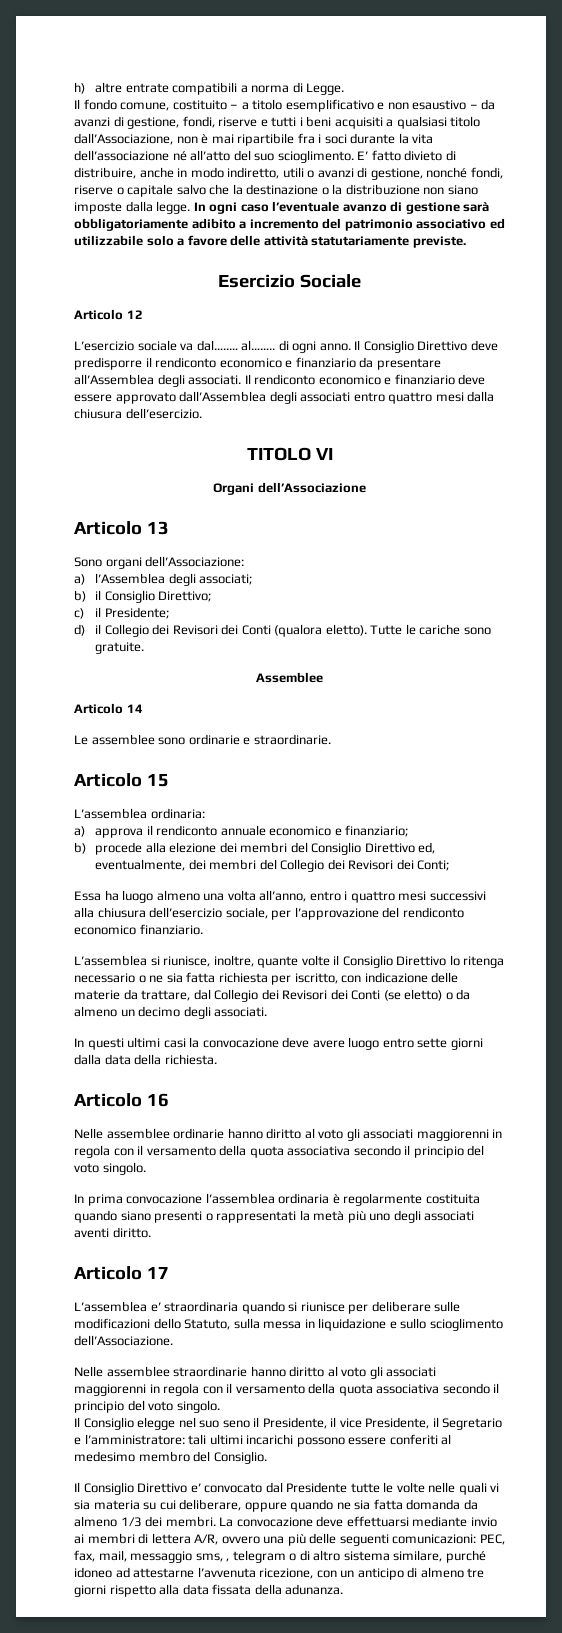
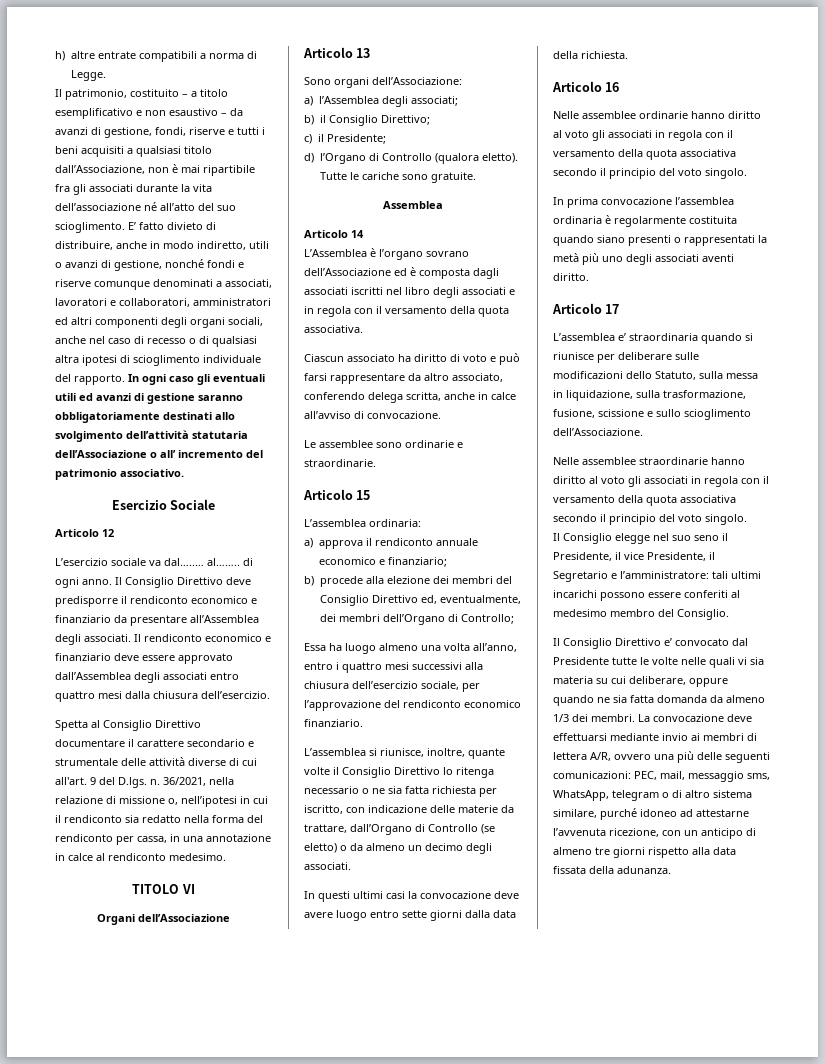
- Il fondo comune, costituito – a titolo esemplificativo e non esaustivo – da avanzi di gestione, fondi, riserve e tutti i beni acquisiti a qualsiasi titolo dall’Associazione, non è mai ripartibile fra i soci durante la vita dell’associazione né all’atto del suo scioglimento.
+ Il patrimonio, costituito – a titolo esemplificativo e non esaustivo – da avanzi di gestione, fondi, riserve e tutti i beni acquisiti a qualsiasi titolo dall’Associazione, non è mai ripartibile fra gli associati durante la vita dell’associazione né all’atto del suo scioglimento.
- E’ fatto divieto di distribuire, anche in modo indiretto, utili o avanzi di gestione, nonché fondi, riserve o capitale salvo che la destinazione o la distribuzione non siano imposte dalla legge. In ogni caso l’eventuale avanzo di gestione sarà obbligatoriamente adibito a incremento del patrimonio associativo ed utilizzabile solo a favore delle attività statutariamente previste.
+ E’ fatto divieto di distribuire, anche in modo indiretto, utili o avanzi di gestione, nonché fondi e riserve comunque denominati a associati, lavoratori e collaboratori, amministratori ed altri componenti degli organi sociali, anche nel caso di recesso o di qualsiasi altra ipotesi di scioglimento individuale del rapporto. In ogni caso gli eventuali utili ed avanzi di gestione saranno obbligatoriamente destinati allo svolgimento dell’attività statutaria dell’Associazione o all’ incremento del patrimonio associativo.
+ Spetta al Consiglio Direttivo documentare il carattere secondario e strumentale delle attività diverse di cui all'art. 9 del D.lgs. n. 36/2021, nella relazione di missione o, nell’ipotesi in cui il rendiconto sia redatto nella forma del rendiconto per cassa, in una annotazione in calce al rendiconto medesimo.
- d) il Collegio dei Revisori dei Conti (qualora eletto).
+ d) l’Organo di Controllo (qualora eletto).
- Assemblee
+ Assemblea
+ L’Assemblea è l’organo sovrano dell’Associazione ed è composta dagli associati iscritti nel libro degli associati e in regola con il versamento della quota associativa.
+ Ciascun associato ha diritto di voto e può farsi rappresentare da altro associato, conferendo delega scritta, anche in calce all’avviso di convocazione.
- b) procede alla elezione dei membri del Consiglio Direttivo ed, eventualmente, dei membri del Collegio dei Revisori dei Conti;
+ b) procede alla elezione dei membri del Consiglio Direttivo ed, eventualmente, dei membri dell’Organo di Controllo;
- L’assemblea si riunisce, inoltre, quante volte il Consiglio Direttivo lo ritenga necessario o ne sia fatta richiesta per iscritto, con indicazione delle materie da trattare, dal Collegio dei Revisori dei Conti (se eletto) o da almeno un decimo degli associati.
+ L’assemblea si riunisce, inoltre, quante volte il Consiglio Direttivo lo ritenga necessario o ne sia fatta richiesta per iscritto, con indicazione delle materie da trattare, dall’Organo di Controllo (se eletto) o da almeno un decimo degli associati.
- Nelle assemblee ordinarie hanno diritto al voto gli associati maggiorenni in regola con il versamento della quota associativa secondo il principio del voto singolo.
+ Nelle assemblee ordinarie hanno diritto al voto gli associati in regola con il versamento della quota associativa secondo il principio del voto singolo.
- L’assemblea e’ straordinaria quando si riunisce per deliberare sulle modificazioni dello Statuto, sulla messa in liquidazione e sullo scioglimento dell’Associazione.
+ L’assemblea e’ straordinaria quando si riunisce per deliberare sulle modificazioni dello Statuto, sulla messa in liquidazione, sulla trasformazione, fusione, scissione e sullo scioglimento dell’Associazione.
- Nelle assemblee straordinarie hanno diritto al voto gli associati maggiorenni in regola con il versamento della quota associativa secondo il principio del voto singolo.
+ Nelle assemblee straordinarie hanno diritto al voto gli associati in regola con il versamento della quota associativa secondo il principio del voto singolo.
- La convocazione deve effettuarsi mediante invio ai membri di lettera A/R, ovvero una più delle seguenti comunicazioni: PEC, fax, mail, messaggio sms, , telegram o di altro sistema similare, purché idoneo ad attestarne l’avvenuta ricezione, con un anticipo di almeno tre giorni rispetto alla data fissata della adunanza.
+ La convocazione deve effettuarsi mediante invio ai membri di lettera A/R, ovvero una più delle seguenti comunicazioni: PEC, mail, messaggio sms, WhatsApp, telegram o di altro sistema similare, purché idoneo ad attestarne l’avvenuta ricezione, con un anticipo di almeno tre giorni rispetto alla data fissata della adunanza.

